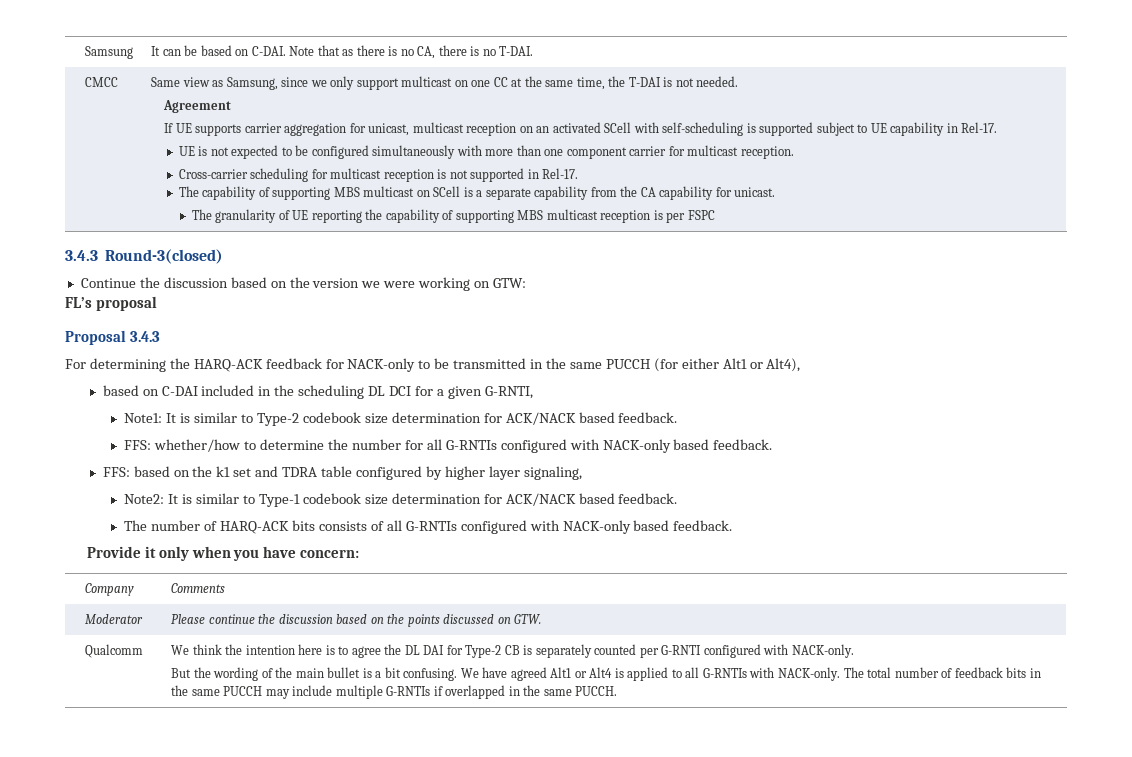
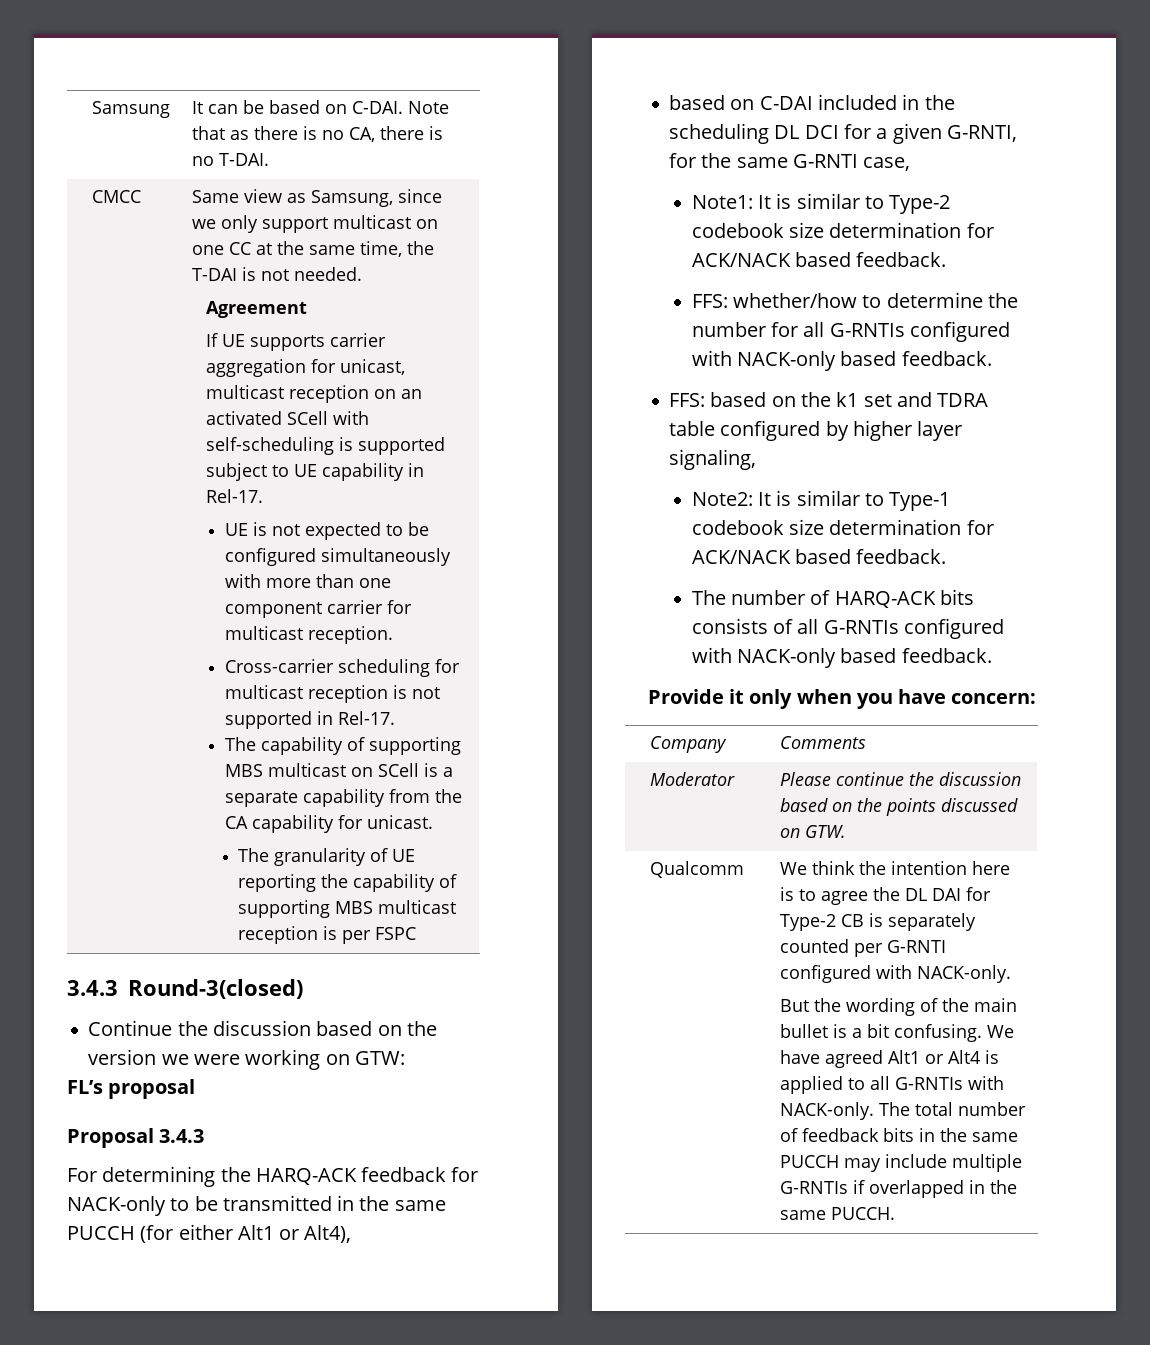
- based on C-DAI included in the scheduling DL DCI for a given G-RNTI,
+ based on C-DAI included in the scheduling DL DCI for a given G-RNTI, for the same G-RNTI case,

